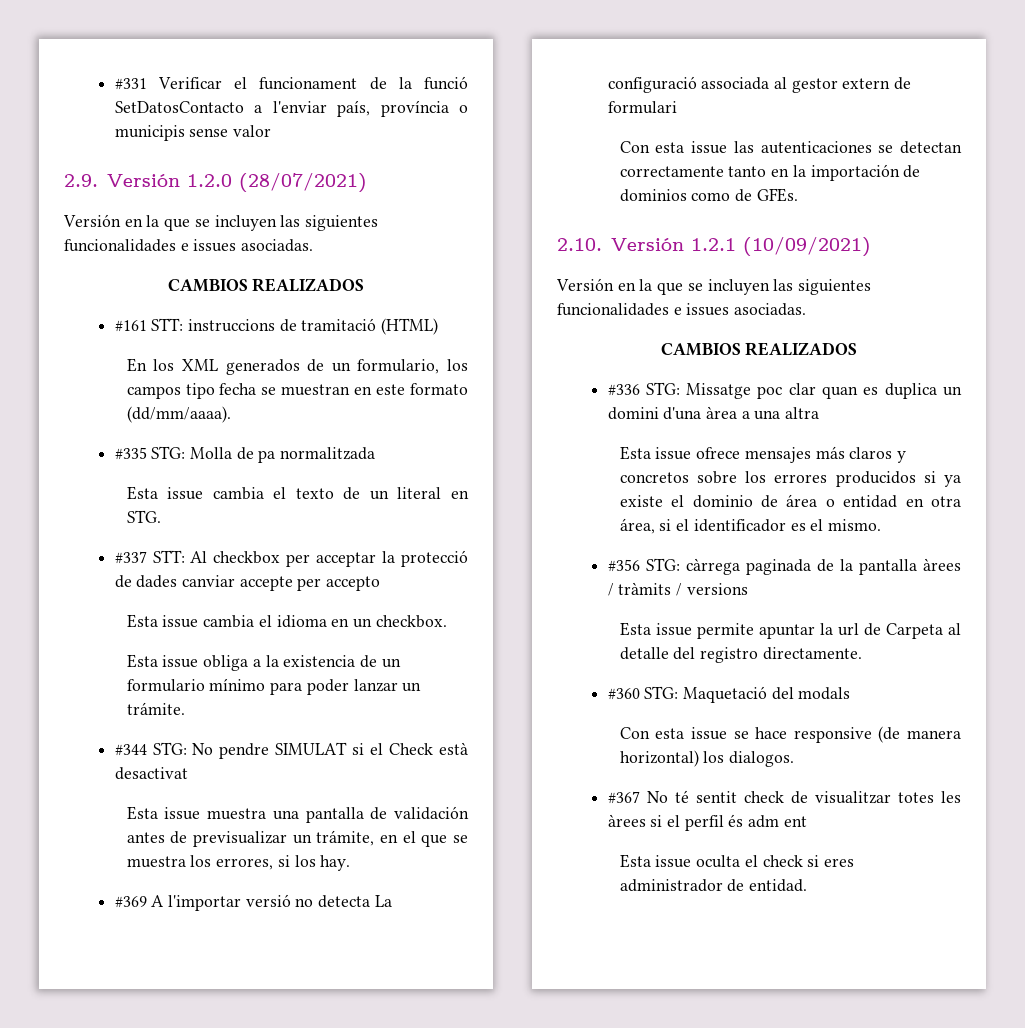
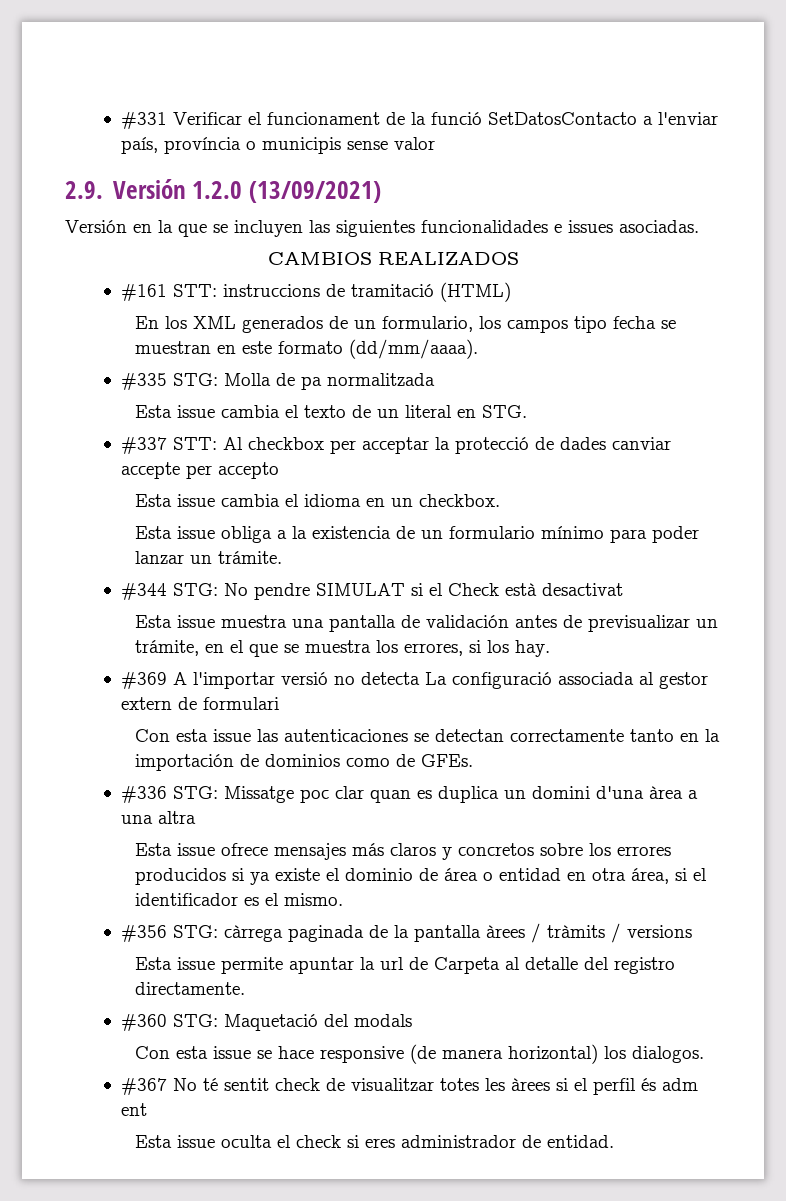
- 2.9. Versión 1.2.0 (28/07/2021)
+ 2.9. Versión 1.2.0 (13/09/2021)
- 2.10. Versión 1.2.1 (10/09/2021)
- Versión en la que se incluyen las siguientes funcionalidades e issues asociadas.
- CAMBIOS REALIZADOS

